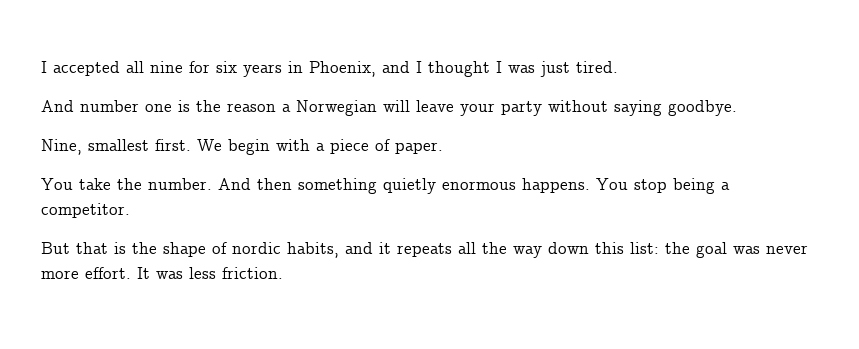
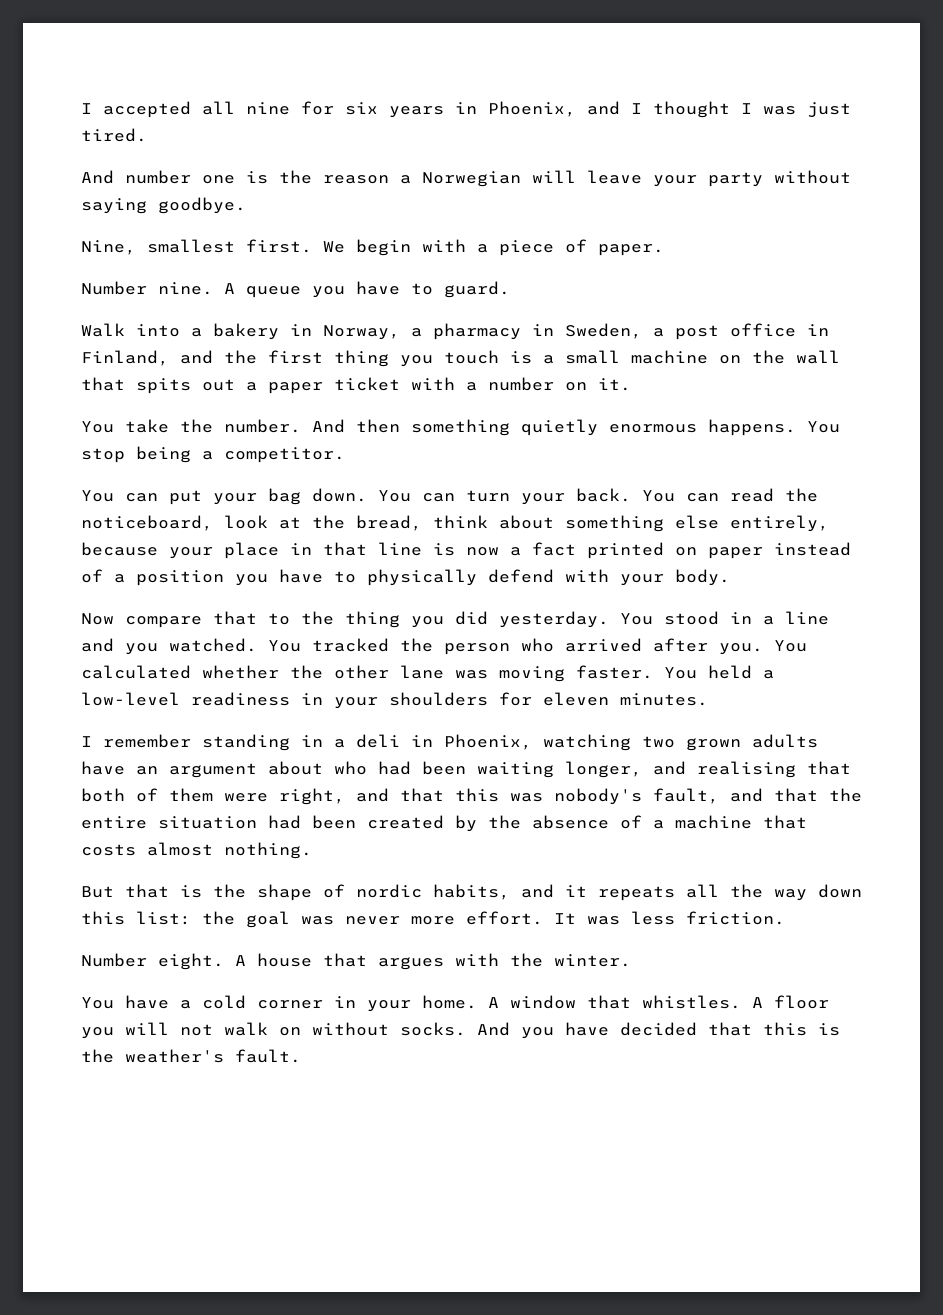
+ Number nine. A queue you have to guard.
+ Walk into a bakery in Norway, a pharmacy in Sweden, a post office in Finland, and the first thing you touch is a small machine on the wall that spits out a paper ticket with a number on it.
+ You can put your bag down. You can turn your back. You can read the noticeboard, look at the bread, think about something else entirely, because your place in that line is now a fact printed on paper instead of a position you have to physically defend with your body.
+ Now compare that to the thing you did yesterday. You stood in a line and you watched. You tracked the person who arrived after you. You calculated whether the other lane was moving faster. You held a low-level readiness in your shoulders for eleven minutes.
+ I remember standing in a deli in Phoenix, watching two grown adults have an argument about who had been waiting longer, and realising that both of them were right, and that this was nobody's fault, and that the entire situation had been created by the absence of a machine that costs almost nothing.
+ Number eight. A house that argues with the winter.
+ You have a cold corner in your home. A window that whistles. A floor you will not walk on without socks. And you have decided that this is the weather's fault.

